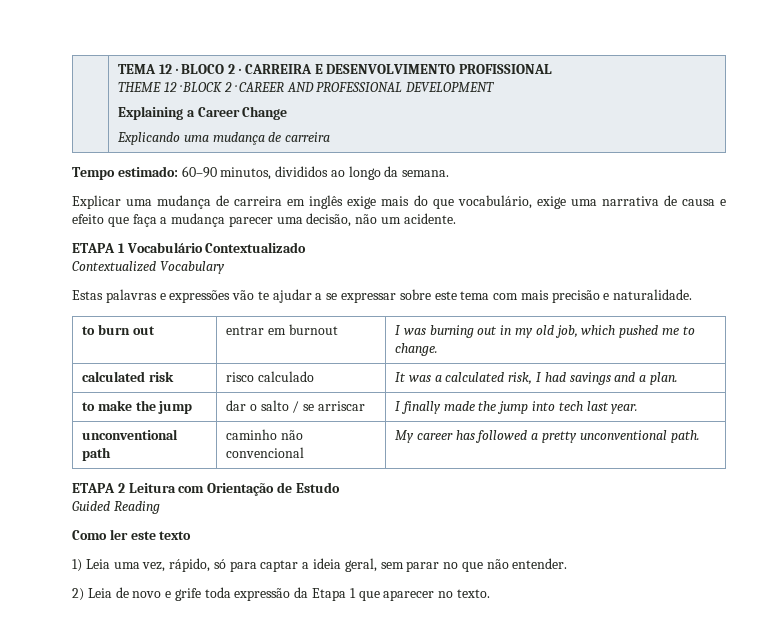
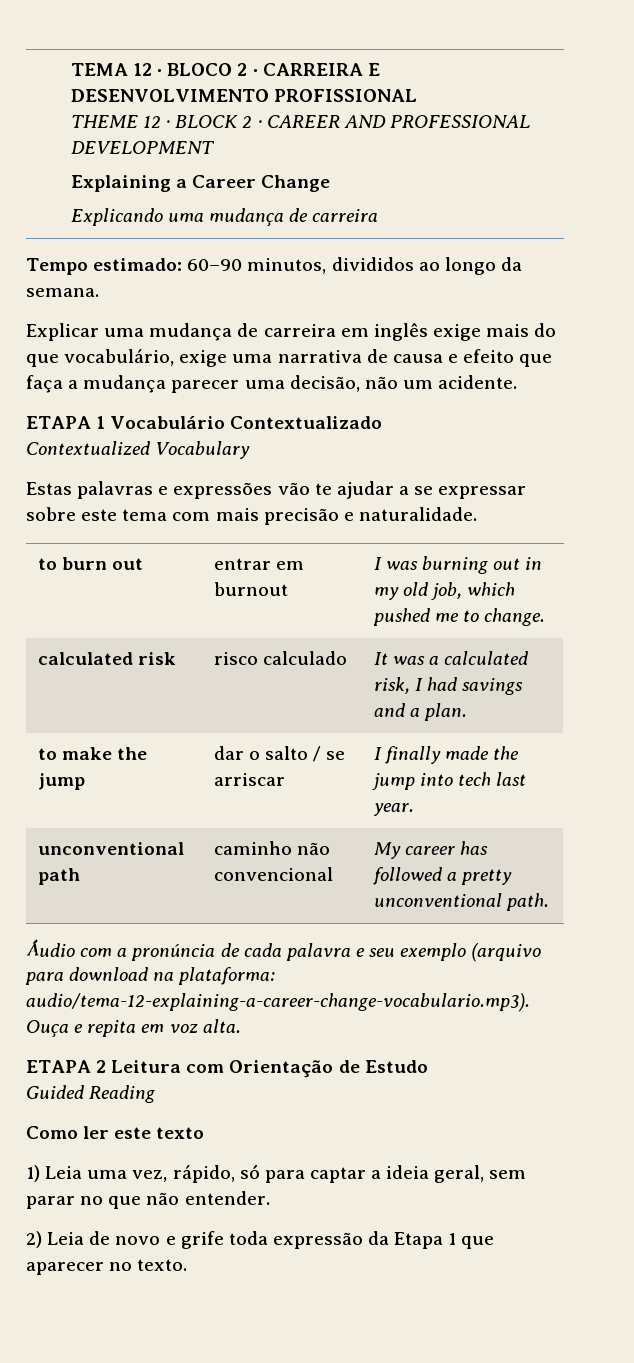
+ Áudio com a pronúncia de cada palavra e seu exemplo (arquivo para download na plataforma: audio/tema-12-explaining-a-career-change-vocabulario.mp3). Ouça e repita em voz alta.

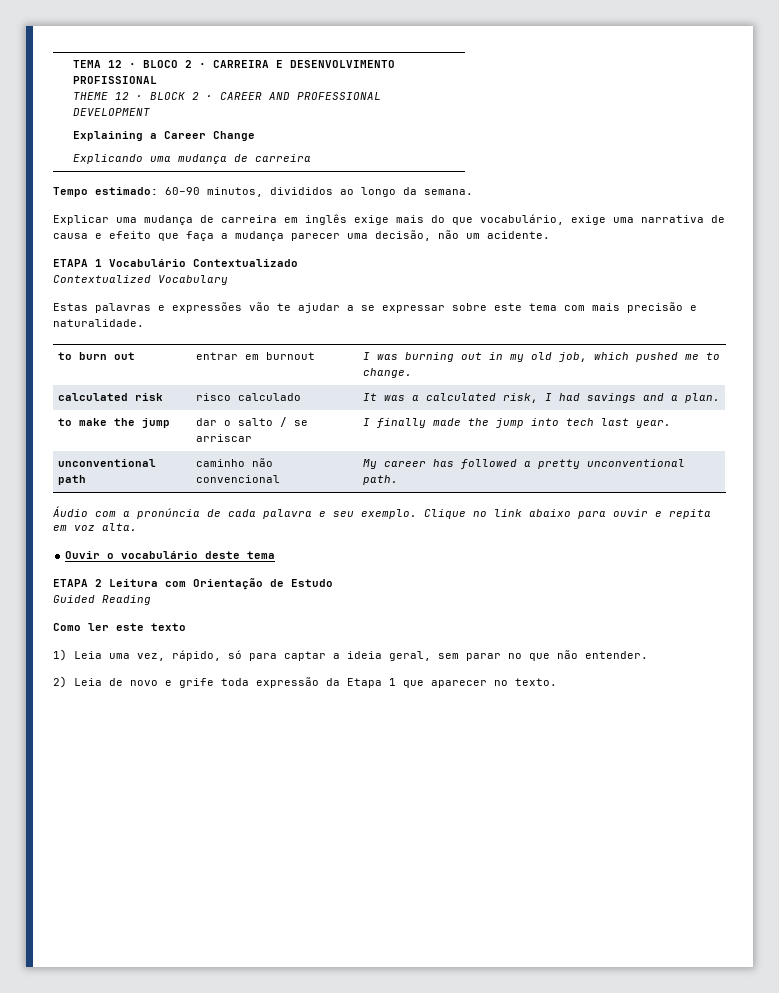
- Áudio com a pronúncia de cada palavra e seu exemplo (arquivo para download na plataforma: audio/tema-12-explaining-a-career-change-vocabulario.mp3). Ouça e repita em voz alta.
+ Áudio com a pronúncia de cada palavra e seu exemplo. Clique no link abaixo para ouvir e repita em voz alta.
+ Ouvir o vocabulário deste tema

